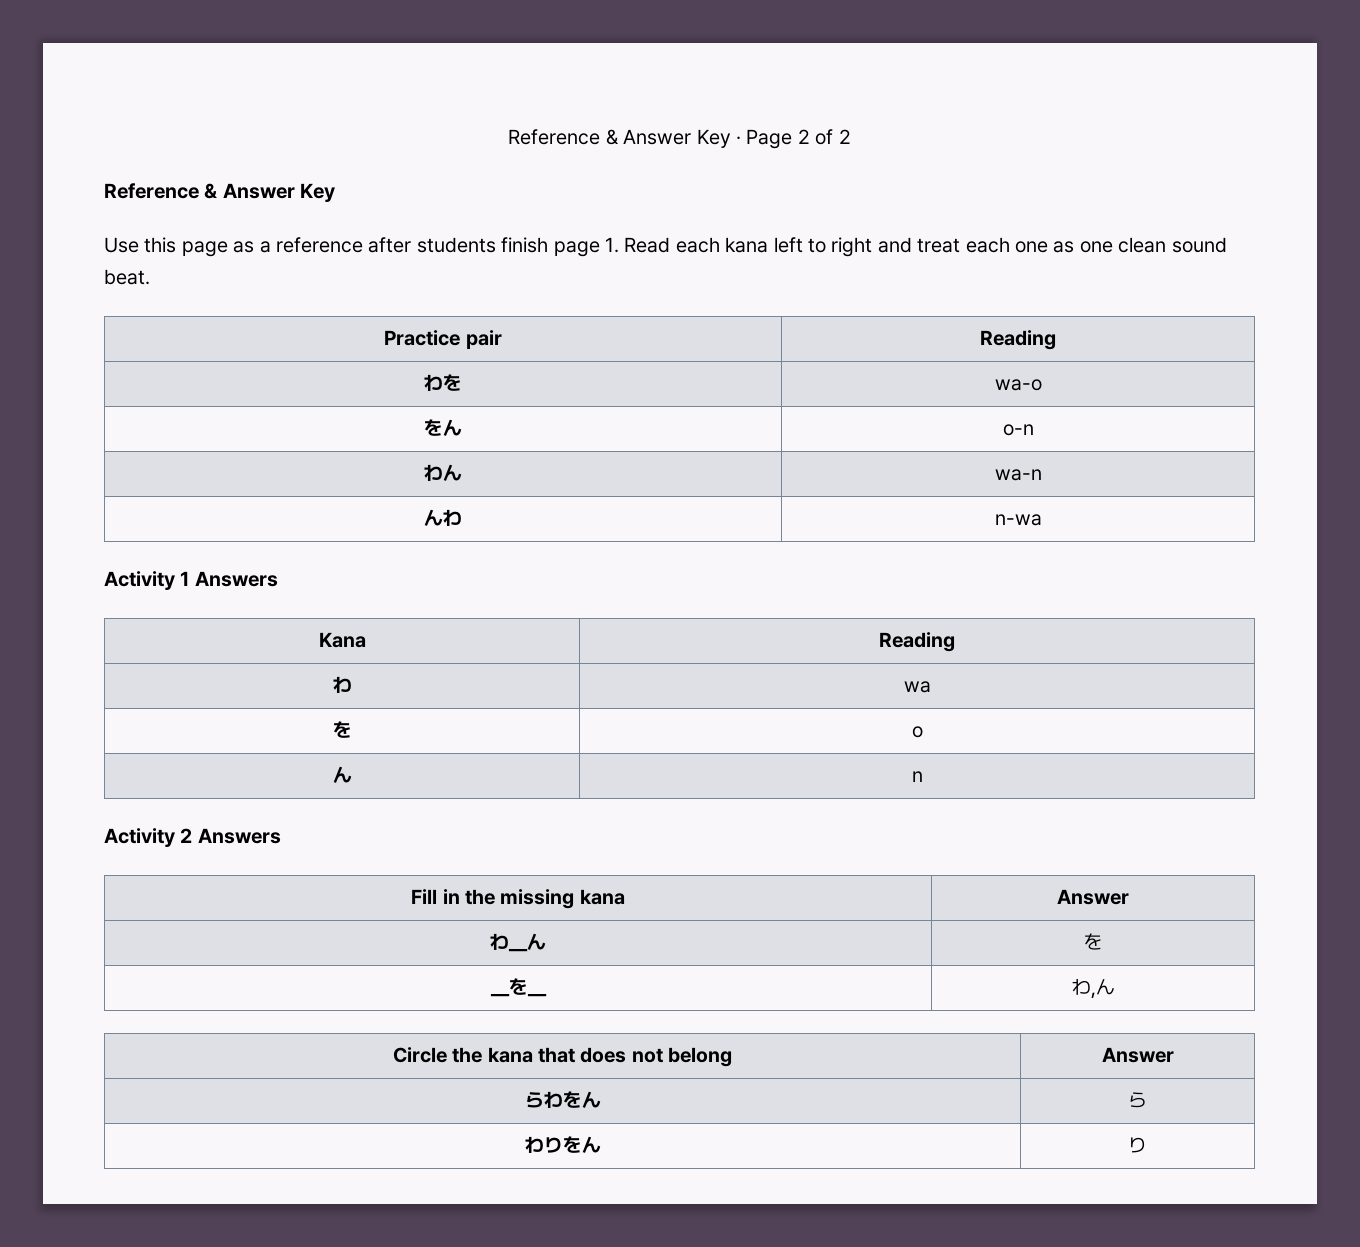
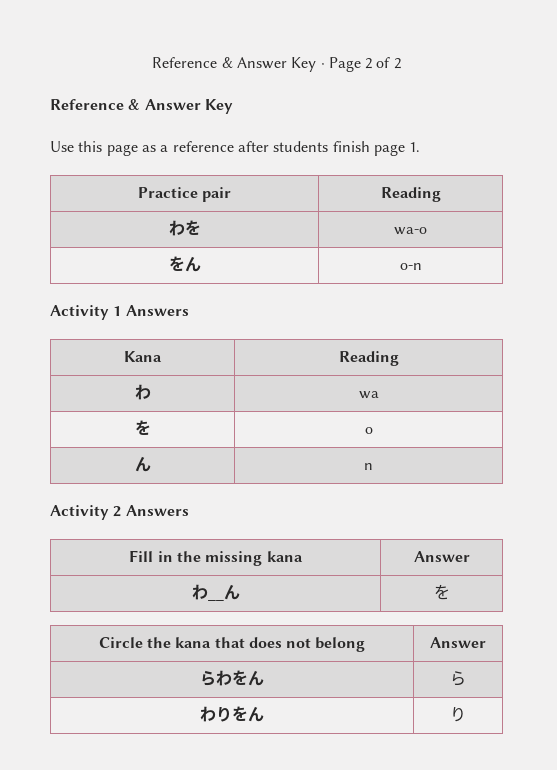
- Use this page as a reference after students finish page 1. Read each kana left to right and treat each one as one clean sound beat.
+ Use this page as a reference after students finish page 1.
- わん | wa-n
- んわ | n-wa
- __を__ | わ,ん

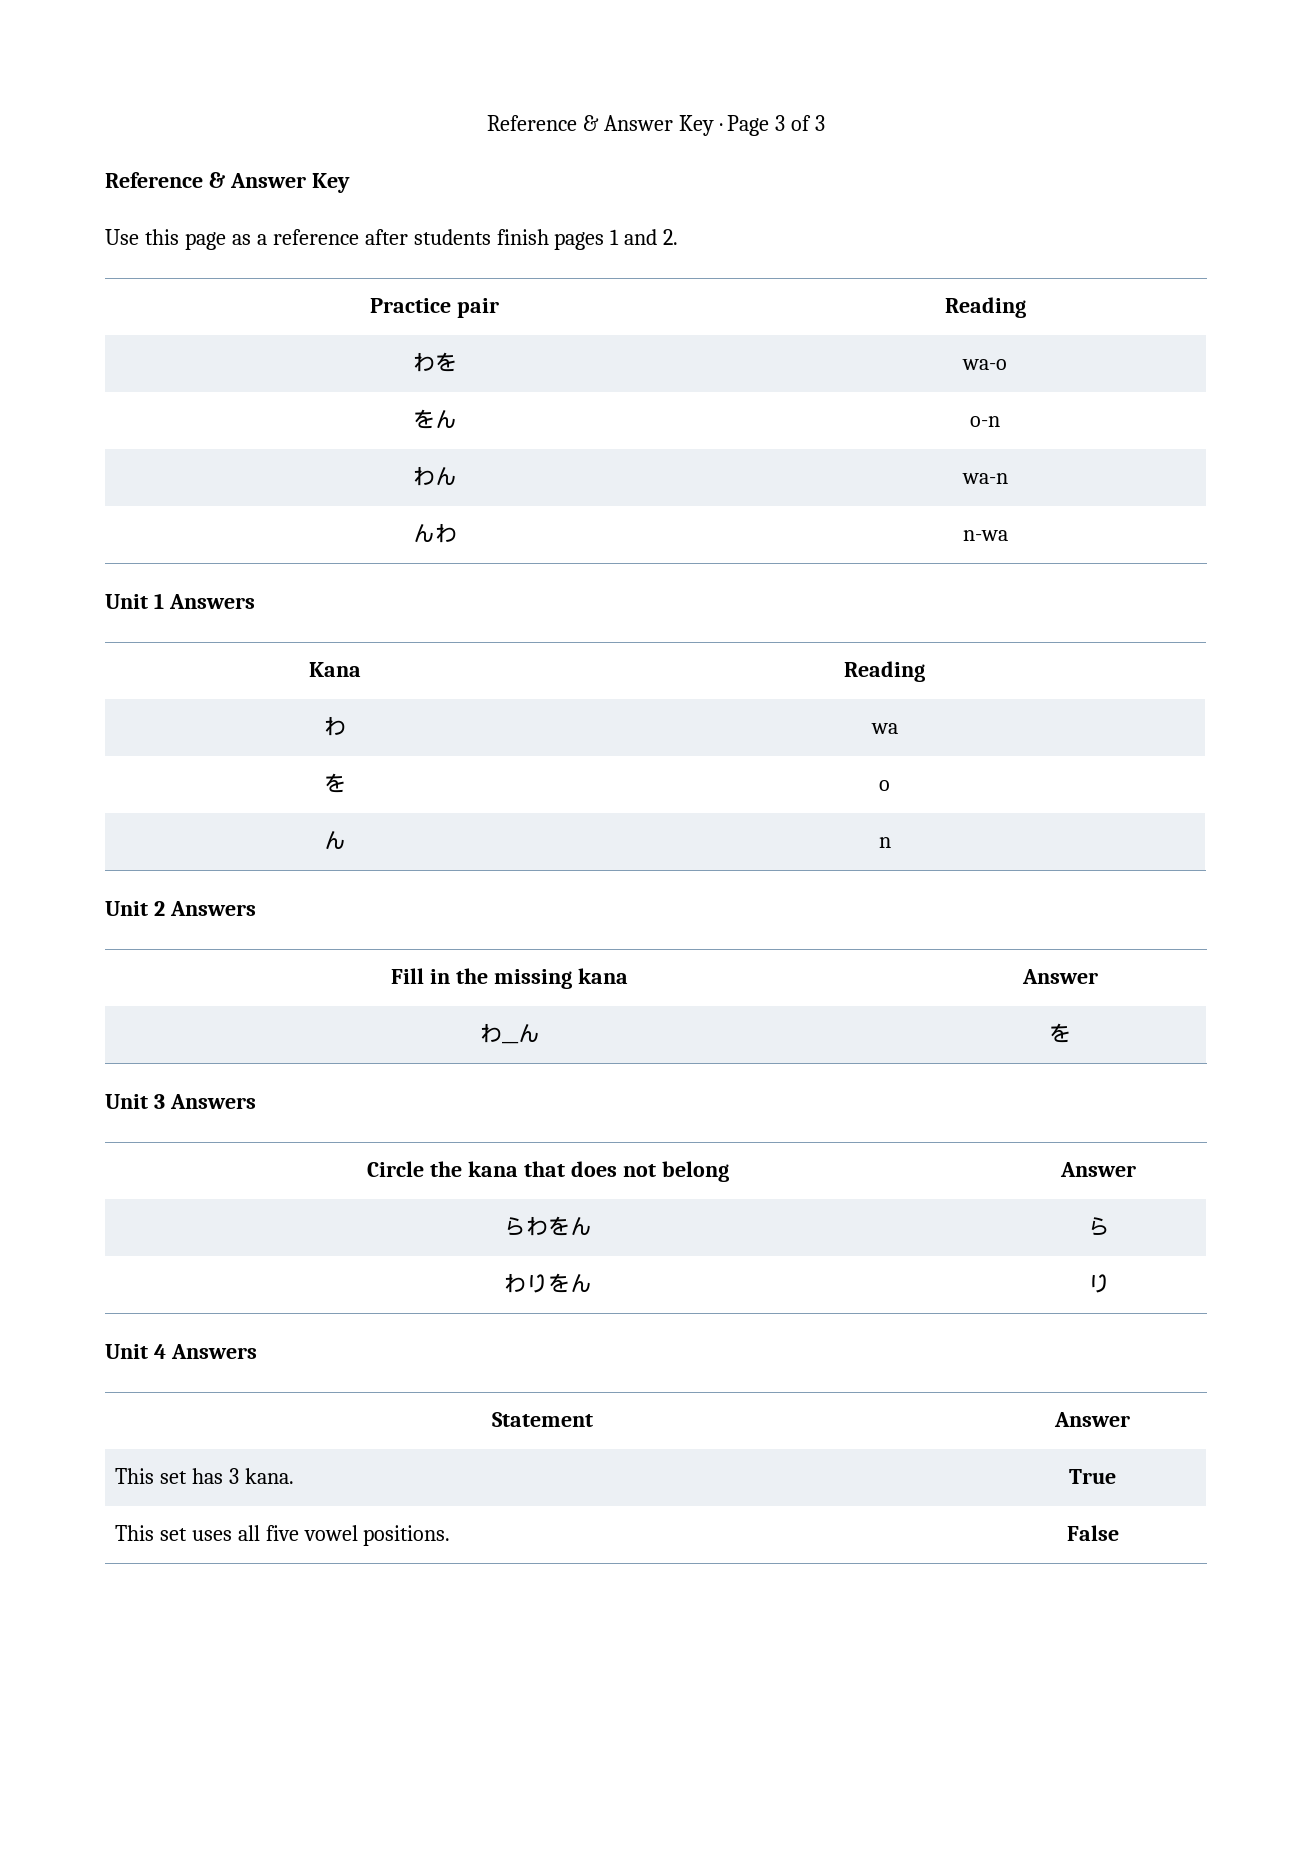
- Reference & Answer Key · Page 2 of 2
+ Reference & Answer Key · Page 3 of 3
- Use this page as a reference after students finish page 1.
+ Use this page as a reference after students finish pages 1 and 2.
- Activity 1 Answers
+ わん | wa-n
+ んわ | n-wa
+ Unit 1 Answers
- Activity 2 Answers
+ Unit 2 Answers
+ Unit 3 Answers
+ Unit 4 Answers
+ Statement | Answer
+ This set has 3 kana. | True
+ This set uses all five vowel positions. | False

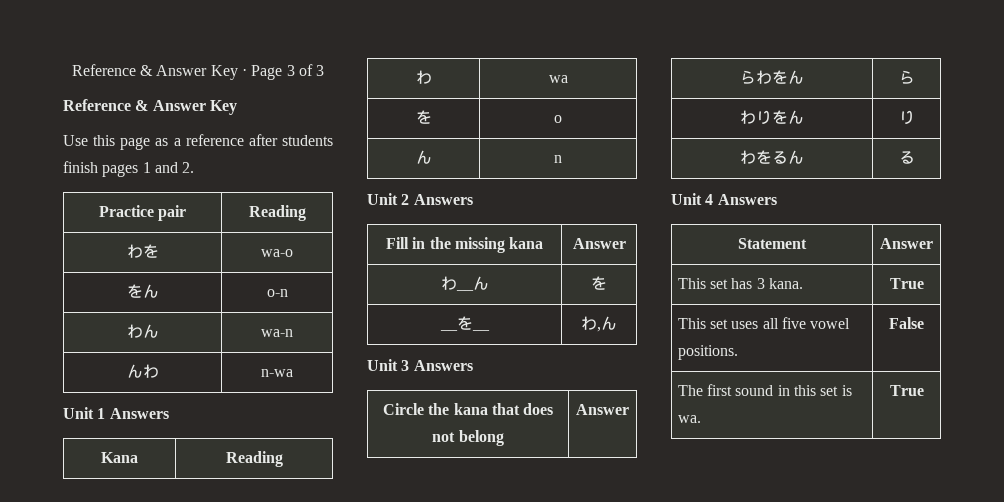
+ __を__ | わ,ん
+ わをるん | る
+ The first sound in this set is wa. | True

